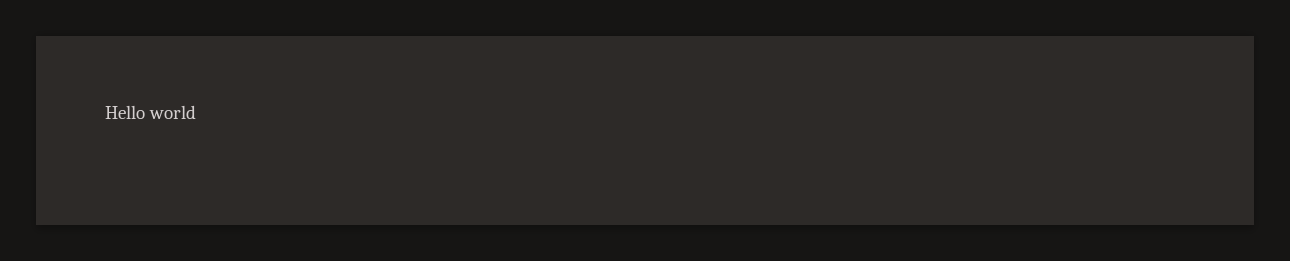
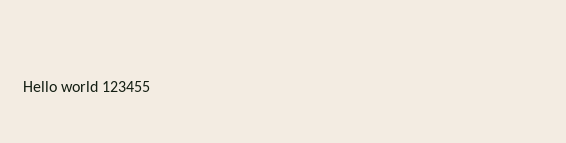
- Hello world
+ Hello world 123455

